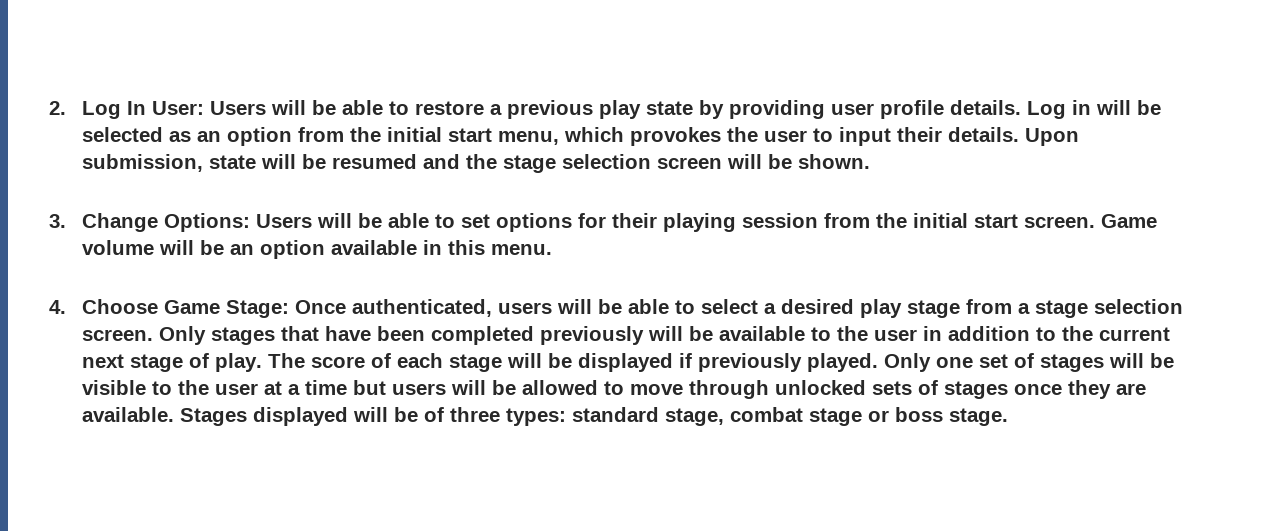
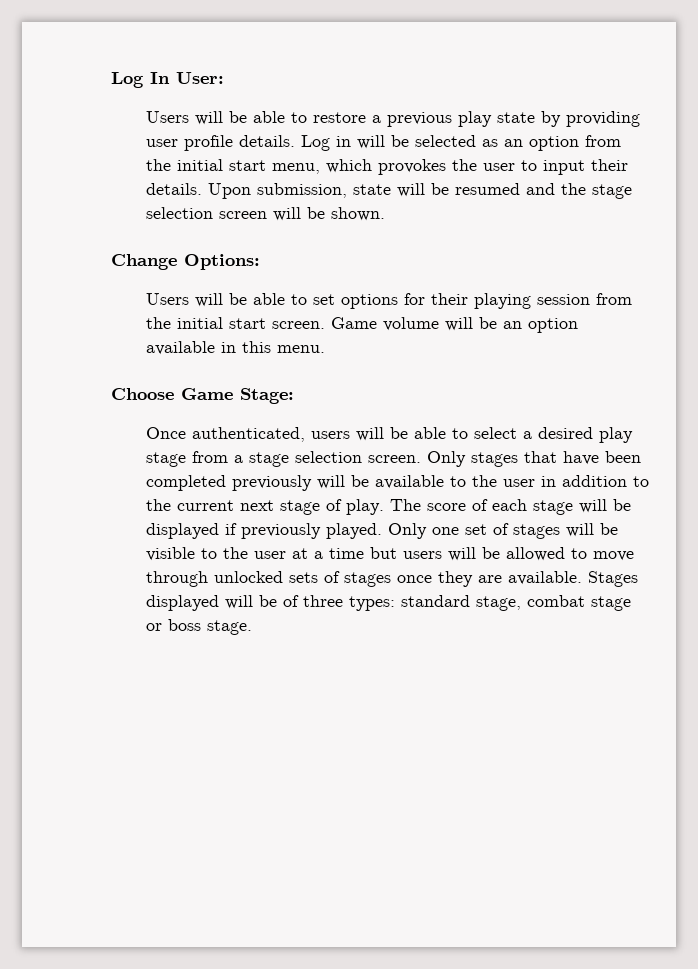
- 2. Log In User: Users will be able to restore a previous play state by providing user profile details.
+ Log In User:
+ Users will be able to restore a previous play state by providing user profile details.
- 3. Change Options: Users will be able to set options for their playing session from the initial start screen.
+ Change Options:
+ Users will be able to set options for their playing session from the initial start screen.
- 4. Choose Game Stage: Once authenticated, users will be able to select a desired play stage from a stage selection screen.
+ Choose Game Stage:
+ Once authenticated, users will be able to select a desired play stage from a stage selection screen.

